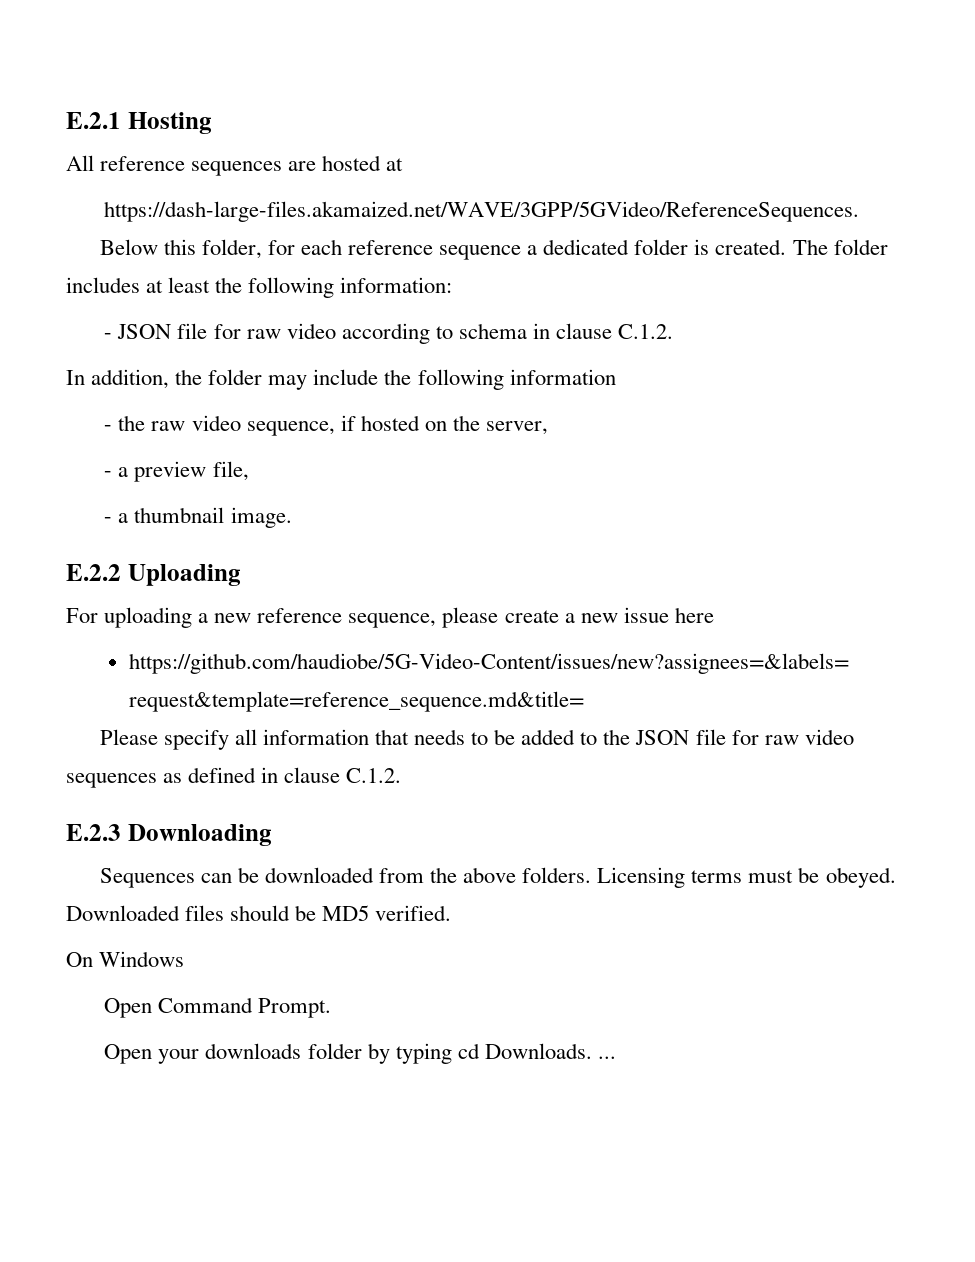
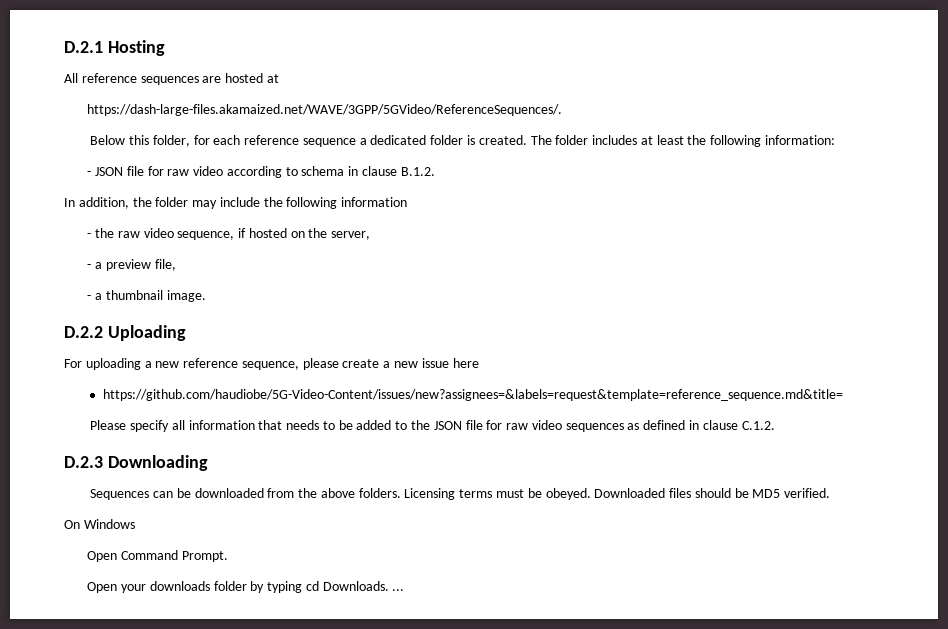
- E.2.1 Hosting
+ D.2.1 Hosting
- https://dash-large-files.akamaized.net/WAVE/3GPP/5GVideo/ReferenceSequences.
+ https://dash-large-files.akamaized.net/WAVE/3GPP/5GVideo/ReferenceSequences/.
- - JSON file for raw video according to schema in clause C.1.2.
+ - JSON file for raw video according to schema in clause B.1.2.
- E.2.2 Uploading
+ D.2.2 Uploading
- E.2.3 Downloading
+ D.2.3 Downloading

